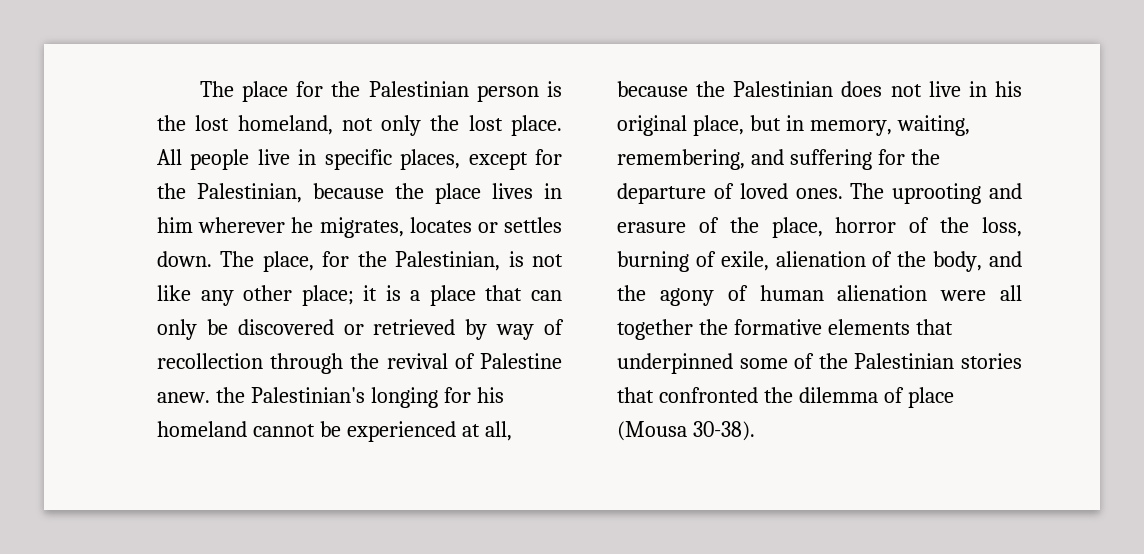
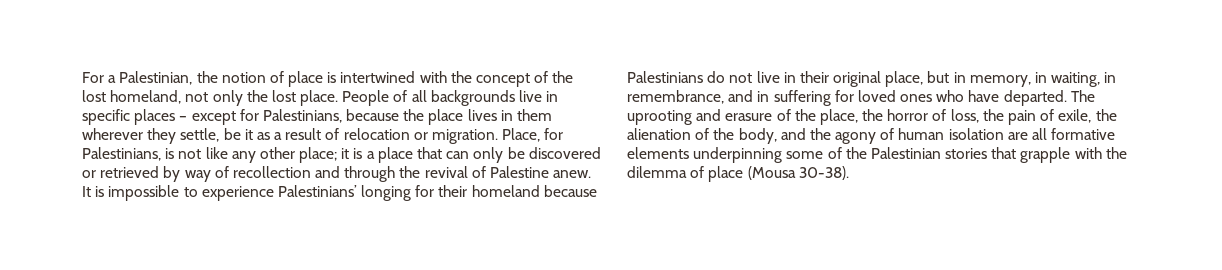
- The place for the Palestinian person is the lost homeland, not only the lost place.
+ For a Palestinian, the notion of place is intertwined with the concept of the lost homeland, not only the lost place.
- All people live in specific places, except for the Palestinian, because the place lives in him wherever he migrates, locates or settles down. The place, for the Palestinian, is not like any other place; it is a place that can only be discovered or retrieved by way of recollection through the revival of Palestine anew. the Palestinian's longing for his homeland cannot be experienced at all, because the Palestinian does not live in his original place, but in memory, waiting, remembering, and suffering for the departure of loved ones.
+ People of all backgrounds live in specific places – except for Palestinians, because the place lives in them wherever they settle, be it as a result of relocation or migration. Place, for Palestinians, is not like any other place; it is a place that can only be discovered or retrieved by way of recollection and through the revival of Palestine anew. It is impossible to experience Palestinians’ longing for their homeland because Palestinians do not live in their original place, but in memory, in waiting, in remembrance, and in suffering for loved ones who have departed.
- The uprooting and erasure of the place, horror of the loss, burning of exile, alienation of the body, and the agony of human alienation were all together the formative elements that underpinned some of the Palestinian stories that confronted the dilemma of place (Mousa 30-38).
+ The uprooting and erasure of the place, the horror of loss, the pain of exile, the alienation of the body, and the agony of human isolation are all formative elements underpinning some of the Palestinian stories that grapple with the dilemma of place (Mousa 30-38).

